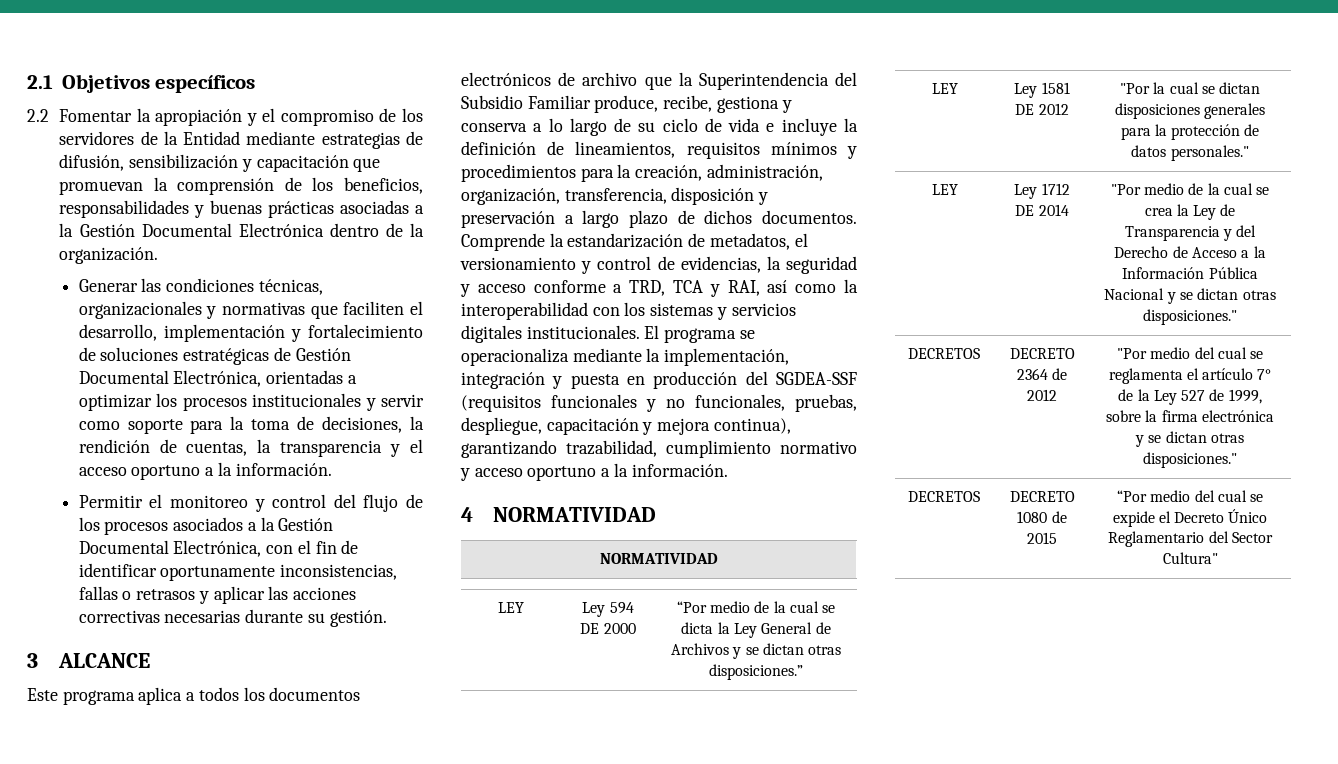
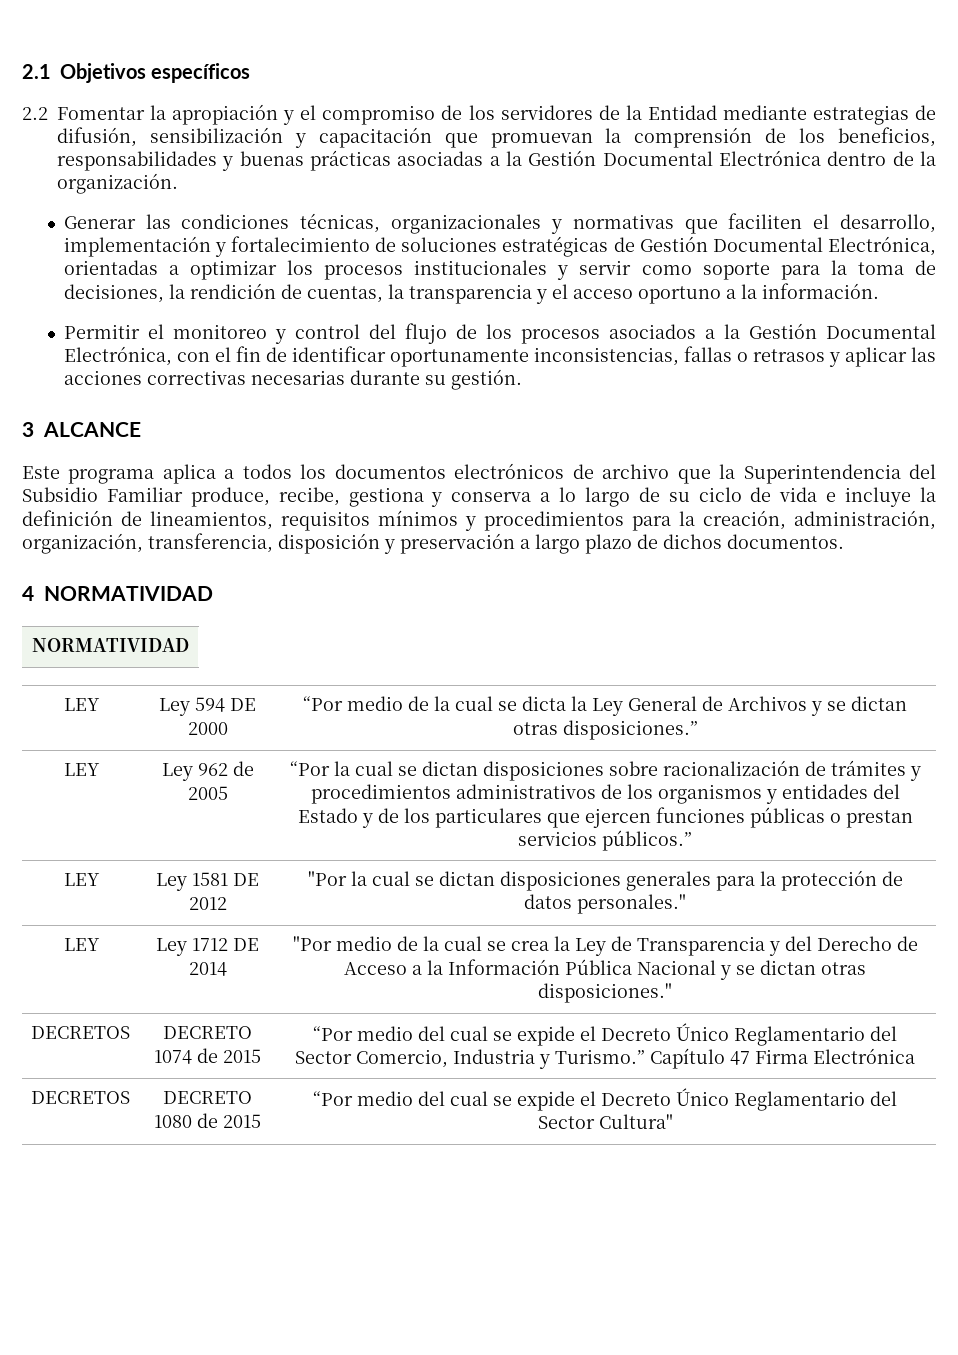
- Comprende la estandarización de metadatos, el versionamiento y control de evidencias, la seguridad y acceso conforme a TRD, TCA y RAI, así como la interoperabilidad con los sistemas y servicios digitales institucionales. El programa se operacionaliza mediante la implementación, integración y puesta en producción del SGDEA-SSF (requisitos funcionales y no funcionales, pruebas, despliegue, capacitación y mejora continua), garantizando trazabilidad, cumplimiento normativo y acceso oportuno a la información.
+ LEY | Ley 962 de 2005 | “Por la cual se dictan disposiciones sobre racionalización de trámites y procedimientos administrativos de los organismos y entidades del Estado y de los particulares que ejercen funciones públicas o prestan servicios públicos.”
- DECRETOS | DECRETO 2364 de 2012 | "Por medio del cual se reglamenta el artículo 7° de la Ley 527 de 1999, sobre la firma electrónica y se dictan otras disposiciones."
+ DECRETOS | DECRETO 1074 de 2015 | “Por medio del cual se expide el Decreto Único Reglamentario del Sector Comercio, Industria y Turismo.” Capítulo 47 Firma Electrónica

